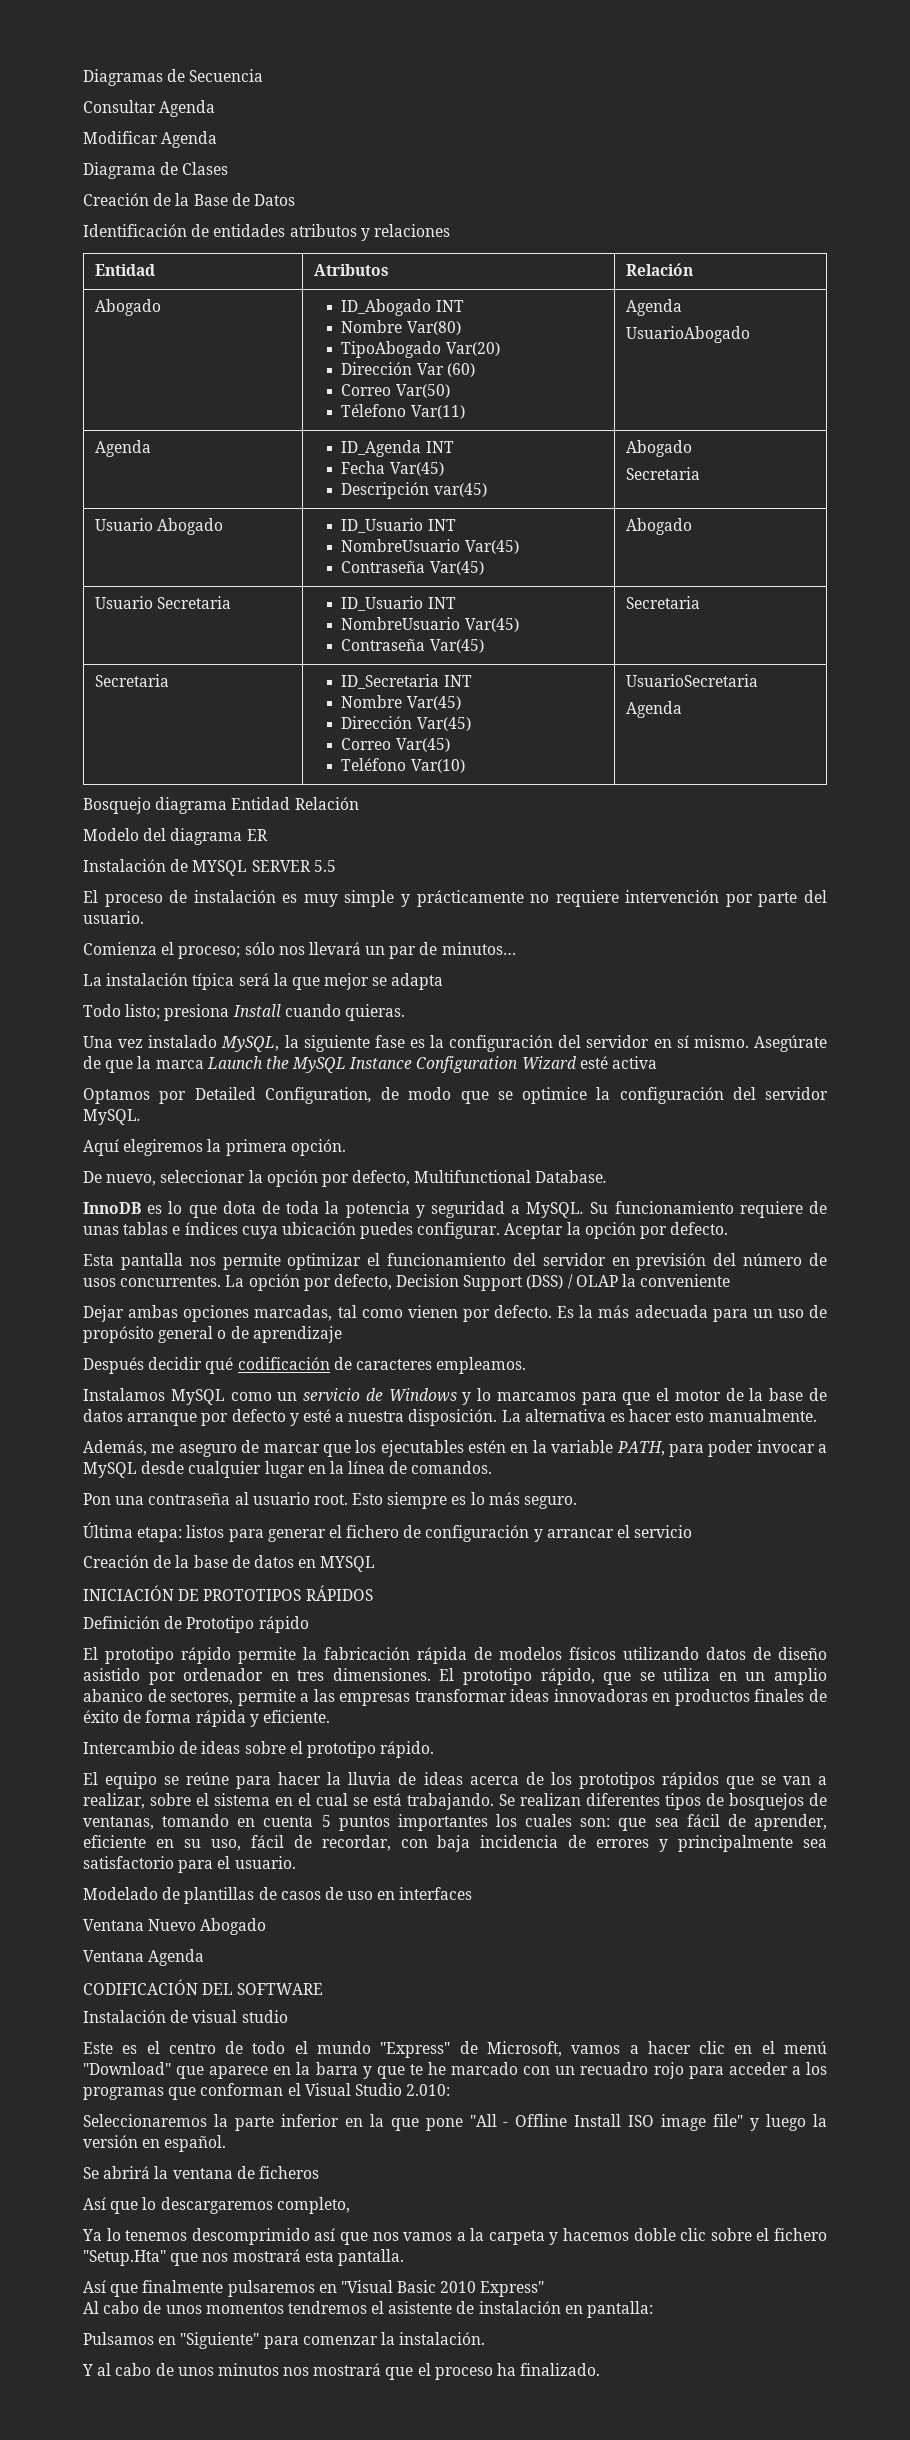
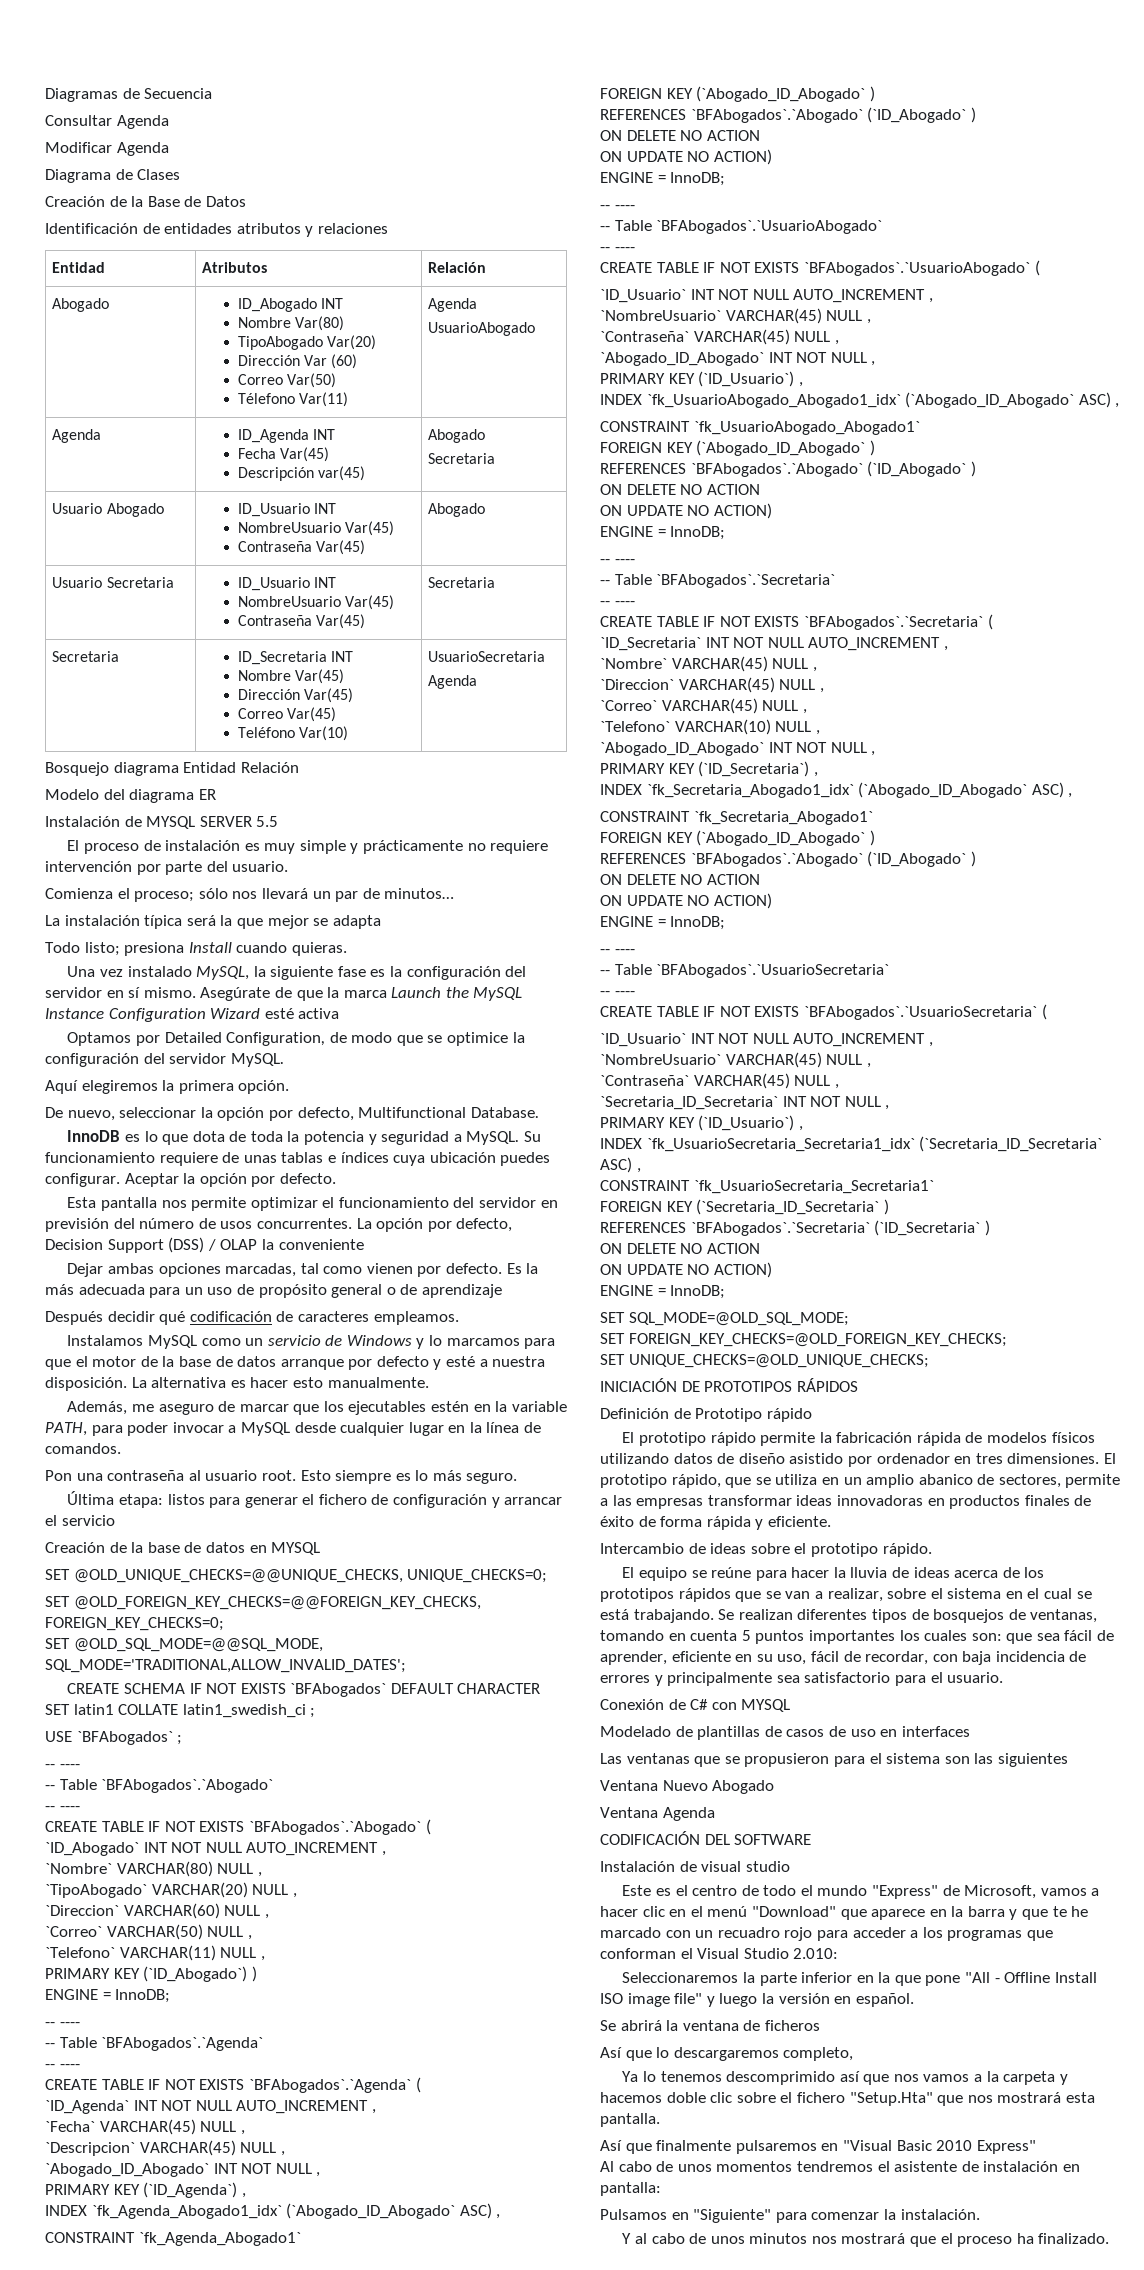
+ SET @OLD_UNIQUE_CHECKS=@@UNIQUE_CHECKS, UNIQUE_CHECKS=0;
+ SET @OLD_FOREIGN_KEY_CHECKS=@@FOREIGN_KEY_CHECKS, FOREIGN_KEY_CHECKS=0;
+ SET @OLD_SQL_MODE=@@SQL_MODE, SQL_MODE='TRADITIONAL,ALLOW_INVALID_DATES';
+ CREATE SCHEMA IF NOT EXISTS `BFAbogados` DEFAULT CHARACTER SET latin1 COLLATE latin1_swedish_ci ;
+ USE `BFAbogados` ;
+ -- ----
+ -- Table `BFAbogados`.`Abogado`
+ -- ----
+ CREATE TABLE IF NOT EXISTS `BFAbogados`.`Abogado` (
+ `ID_Abogado` INT NOT NULL AUTO_INCREMENT ,
+ `Nombre` VARCHAR(80) NULL ,
+ `TipoAbogado` VARCHAR(20) NULL ,
+ `Direccion` VARCHAR(60) NULL ,
+ `Correo` VARCHAR(50) NULL ,
+ `Telefono` VARCHAR(11) NULL ,
+ PRIMARY KEY (`ID_Abogado`) )
+ ENGINE = InnoDB;
+ -- ----
+ -- Table `BFAbogados`.`Agenda`
+ -- ----
+ CREATE TABLE IF NOT EXISTS `BFAbogados`.`Agenda` (
+ `ID_Agenda` INT NOT NULL AUTO_INCREMENT ,
+ `Fecha` VARCHAR(45) NULL ,
+ `Descripcion` VARCHAR(45) NULL ,
+ `Abogado_ID_Abogado` INT NOT NULL ,
+ PRIMARY KEY (`ID_Agenda`) ,
+ INDEX `fk_Agenda_Abogado1_idx` (`Abogado_ID_Abogado` ASC) ,
+ CONSTRAINT `fk_Agenda_Abogado1`
+ FOREIGN KEY (`Abogado_ID_Abogado` )
+ REFERENCES `BFAbogados`.`Abogado` (`ID_Abogado` )
+ ON DELETE NO ACTION
+ ON UPDATE NO ACTION)
+ ENGINE = InnoDB;
+ -- ----
+ -- Table `BFAbogados`.`UsuarioAbogado`
+ -- ----
+ CREATE TABLE IF NOT EXISTS `BFAbogados`.`UsuarioAbogado` (
+ `ID_Usuario` INT NOT NULL AUTO_INCREMENT ,
+ `NombreUsuario` VARCHAR(45) NULL ,
+ `Contraseña` VARCHAR(45) NULL ,
+ `Abogado_ID_Abogado` INT NOT NULL ,
+ PRIMARY KEY (`ID_Usuario`) ,
+ INDEX `fk_UsuarioAbogado_Abogado1_idx` (`Abogado_ID_Abogado` ASC) ,
+ CONSTRAINT `fk_UsuarioAbogado_Abogado1`
+ FOREIGN KEY (`Abogado_ID_Abogado` )
+ REFERENCES `BFAbogados`.`Abogado` (`ID_Abogado` )
+ ON DELETE NO ACTION
+ ON UPDATE NO ACTION)
+ ENGINE = InnoDB;
+ -- ----
+ -- Table `BFAbogados`.`Secretaria`
+ -- ----
+ CREATE TABLE IF NOT EXISTS `BFAbogados`.`Secretaria` (
+ `ID_Secretaria` INT NOT NULL AUTO_INCREMENT ,
+ `Nombre` VARCHAR(45) NULL ,
+ `Direccion` VARCHAR(45) NULL ,
+ `Correo` VARCHAR(45) NULL ,
+ `Telefono` VARCHAR(10) NULL ,
+ `Abogado_ID_Abogado` INT NOT NULL ,
+ PRIMARY KEY (`ID_Secretaria`) ,
+ INDEX `fk_Secretaria_Abogado1_idx` (`Abogado_ID_Abogado` ASC) ,
+ CONSTRAINT `fk_Secretaria_Abogado1`
+ FOREIGN KEY (`Abogado_ID_Abogado` )
+ REFERENCES `BFAbogados`.`Abogado` (`ID_Abogado` )
+ ON DELETE NO ACTION
+ ON UPDATE NO ACTION)
+ ENGINE = InnoDB;
+ -- ----
+ -- Table `BFAbogados`.`UsuarioSecretaria`
+ -- ----
+ CREATE TABLE IF NOT EXISTS `BFAbogados`.`UsuarioSecretaria` (
+ `ID_Usuario` INT NOT NULL AUTO_INCREMENT ,
+ `NombreUsuario` VARCHAR(45) NULL ,
+ `Contraseña` VARCHAR(45) NULL ,
+ `Secretaria_ID_Secretaria` INT NOT NULL ,
+ PRIMARY KEY (`ID_Usuario`) ,
+ INDEX `fk_UsuarioSecretaria_Secretaria1_idx` (`Secretaria_ID_Secretaria` ASC) ,
+ CONSTRAINT `fk_UsuarioSecretaria_Secretaria1`
+ FOREIGN KEY (`Secretaria_ID_Secretaria` )
+ REFERENCES `BFAbogados`.`Secretaria` (`ID_Secretaria` )
+ ON DELETE NO ACTION
+ ON UPDATE NO ACTION)
+ ENGINE = InnoDB;
+ SET SQL_MODE=@OLD_SQL_MODE;
+ SET FOREIGN_KEY_CHECKS=@OLD_FOREIGN_KEY_CHECKS;
+ SET UNIQUE_CHECKS=@OLD_UNIQUE_CHECKS;
+ Conexión de C# con MYSQL
+ Las ventanas que se propusieron para el sistema son las siguientes

